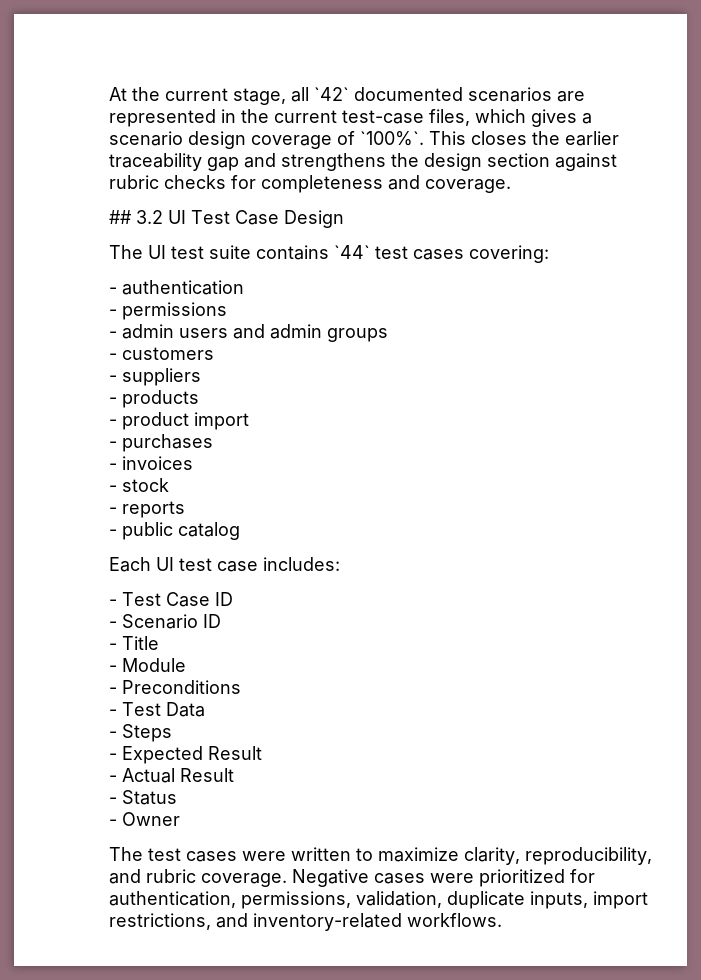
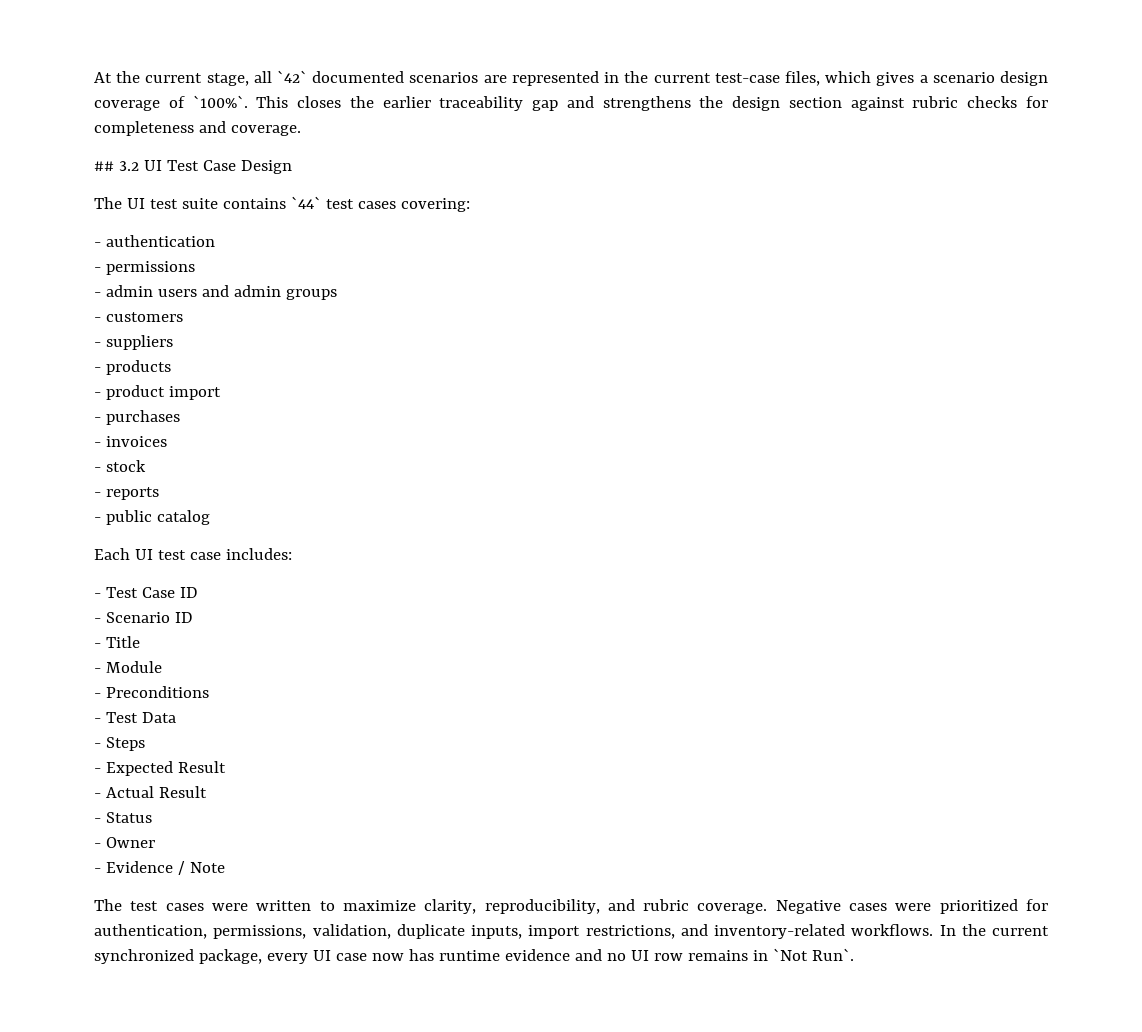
+ - Evidence / Note
+ In the current synchronized package, every UI case now has runtime evidence and no UI row remains in `Not Run`.

